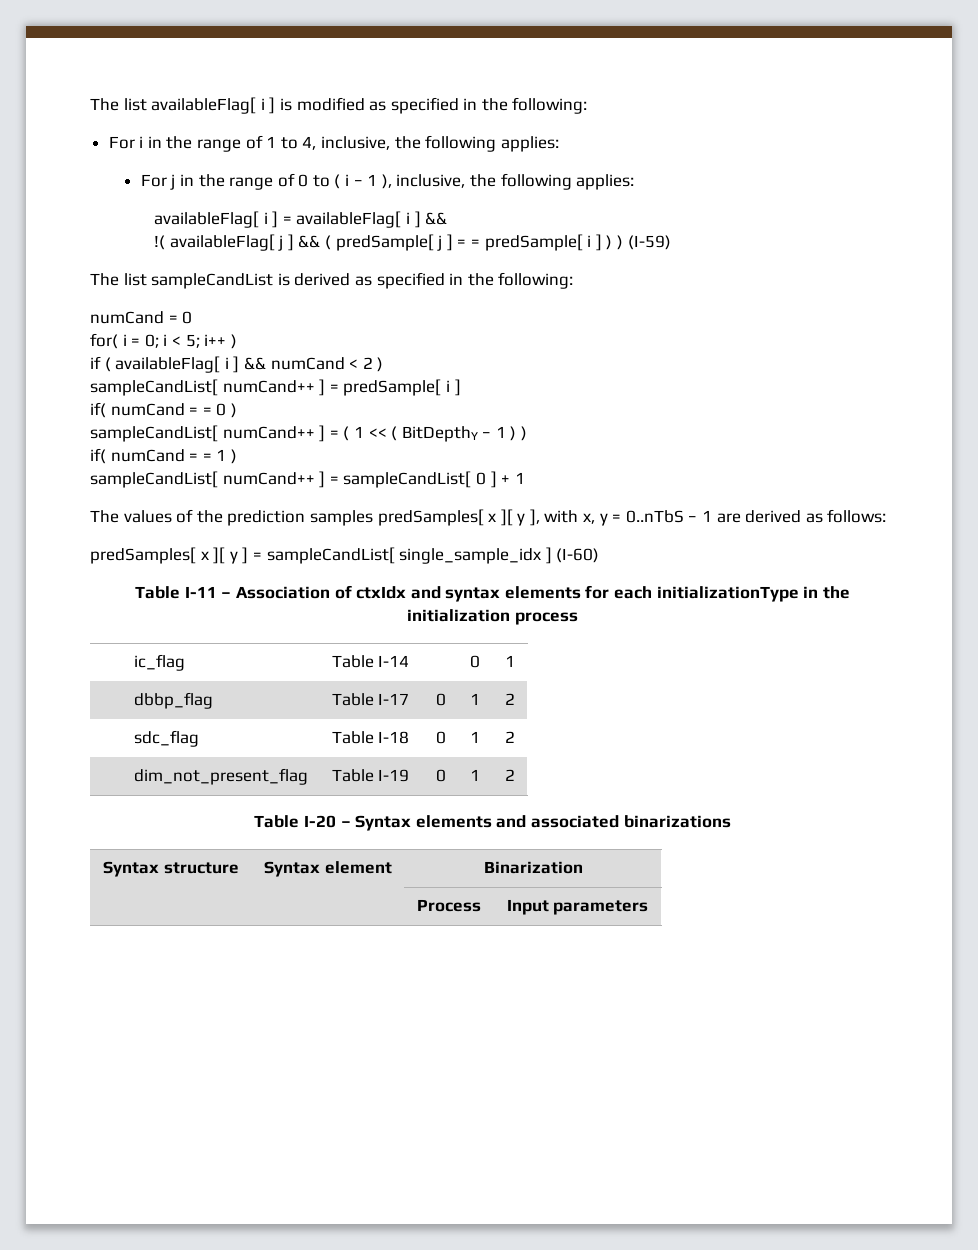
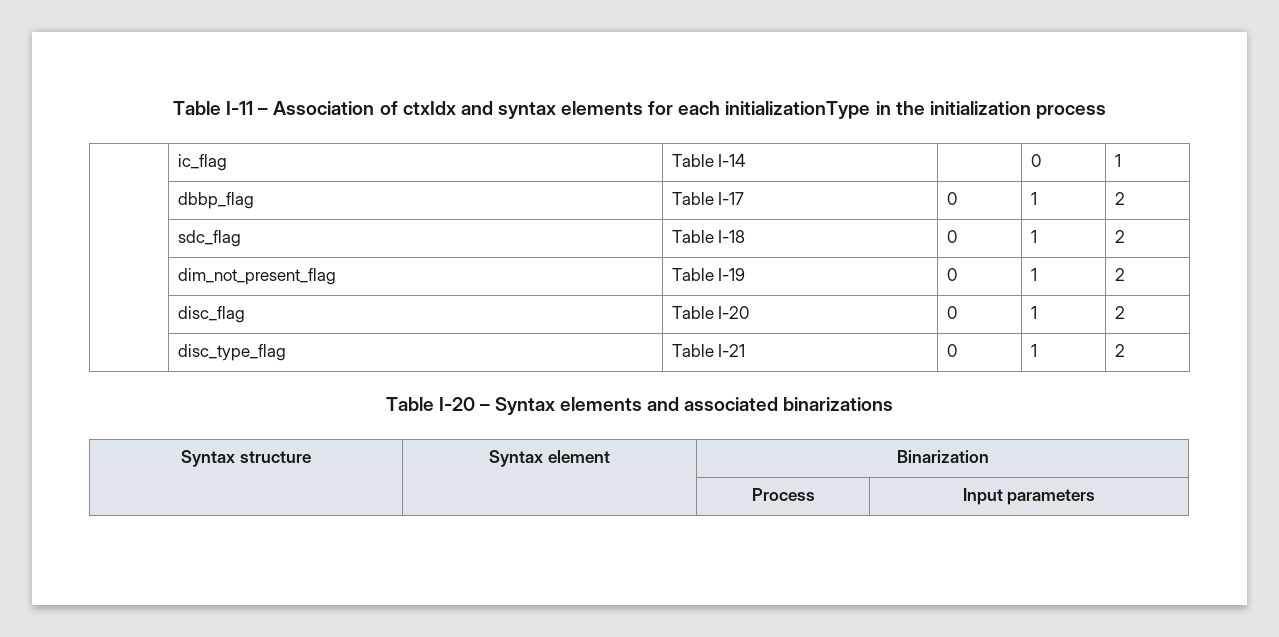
- The list availableFlag[ i ] is modified as specified in the following:
- For i in the range of 1 to 4, inclusive, the following applies:
- For j in the range of 0 to ( i − 1 ), inclusive, the following applies:
- availableFlag[ i ] = availableFlag[ i ] &&
- !( availableFlag[ j ] && ( predSample[ j ] = = predSample[ i ] ) ) (I-59)
- The list sampleCandList is derived as specified in the following:
- numCand = 0
- for( i = 0; i < 5; i++ )
- if ( availableFlag[ i ] && numCand < 2 )
- sampleCandList[ numCand++ ] = predSample[ i ]
- if( numCand = = 0 )
- sampleCandList[ numCand++ ] = ( 1 << ( BitDepthY − 1 ) )
- if( numCand = = 1 )
- sampleCandList[ numCand++ ] = sampleCandList[ 0 ] + 1
- The values of the prediction samples predSamples[ x ][ y ], with x, y = 0..nTbS − 1 are derived as follows:
- predSamples[ x ][ y ] = sampleCandList[ single_sample_idx ] (I-60)
+ | disc_flag | Table I-20 | 0 | 1 | 2
+ | disc_type_flag | Table I-21 | 0 | 1 | 2

